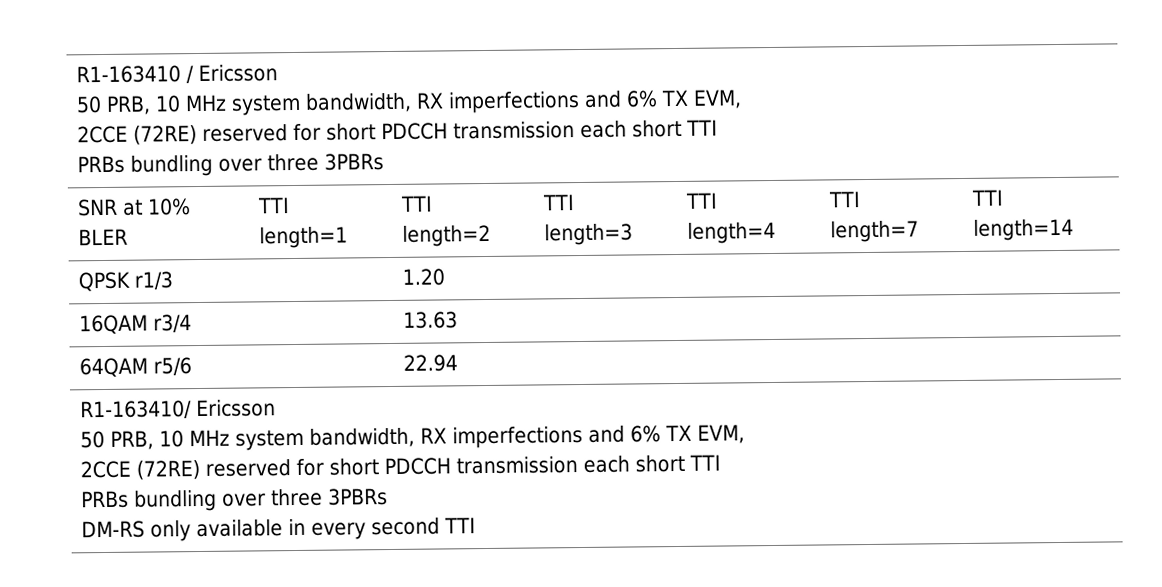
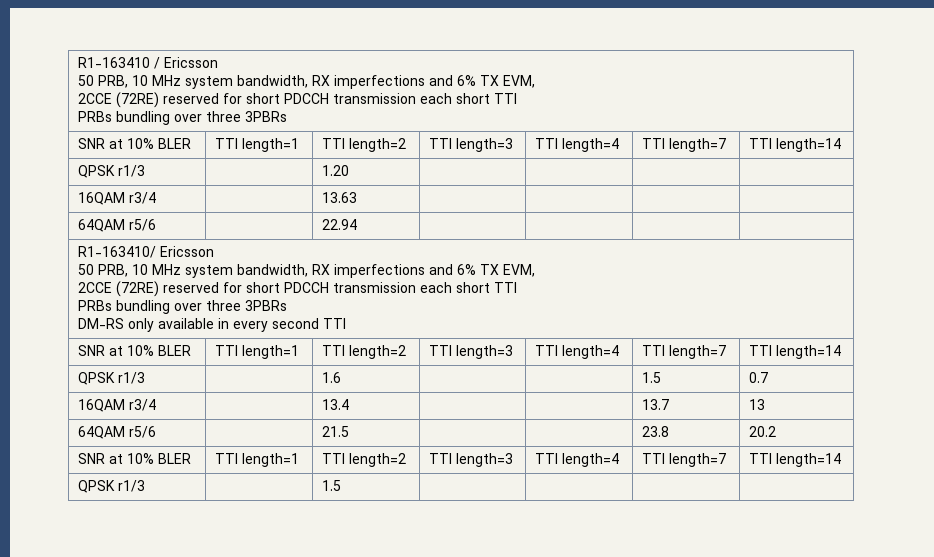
  R1-163410/ Ericsson
  50 PRB, 10 MHz system bandwidth, RX imperfections and 6% TX EVM,
  2CCE (72RE) reserved for short PDCCH transmission each short TTI
  PRBs bundling over three 3PBRs
  DM-RS only available in every second TTI
+ SNR at 10% BLER | TTI length=1 | TTI length=2 | TTI length=3 | TTI length=4 | TTI length=7 | TTI length=14
+ QPSK r1/3 | | 1.6 | | | 1.5 | 0.7
+ 16QAM r3/4 | | 13.4 | | | 13.7 | 13
+ 64QAM r5/6 | | 21.5 | | | 23.8 | 20.2
+ SNR at 10% BLER | TTI length=1 | TTI length=2 | TTI length=3 | TTI length=4 | TTI length=7 | TTI length=14
+ QPSK r1/3 | | 1.5 | | | |

